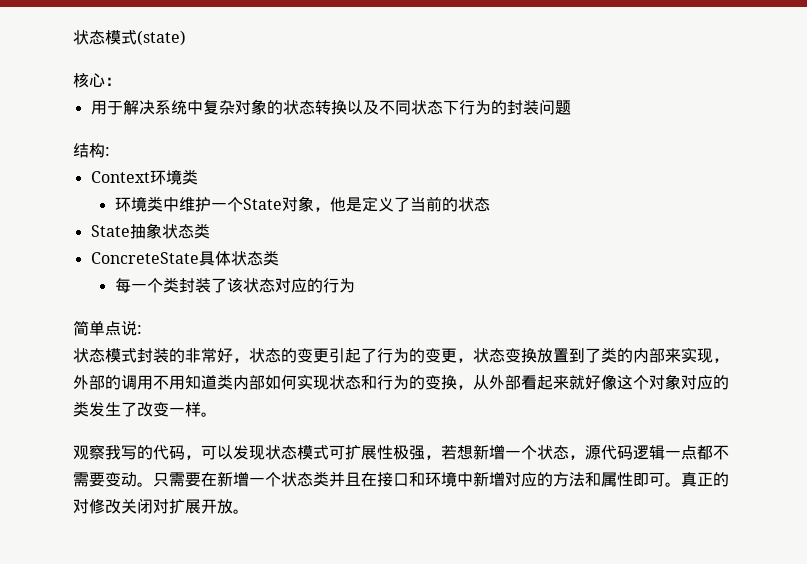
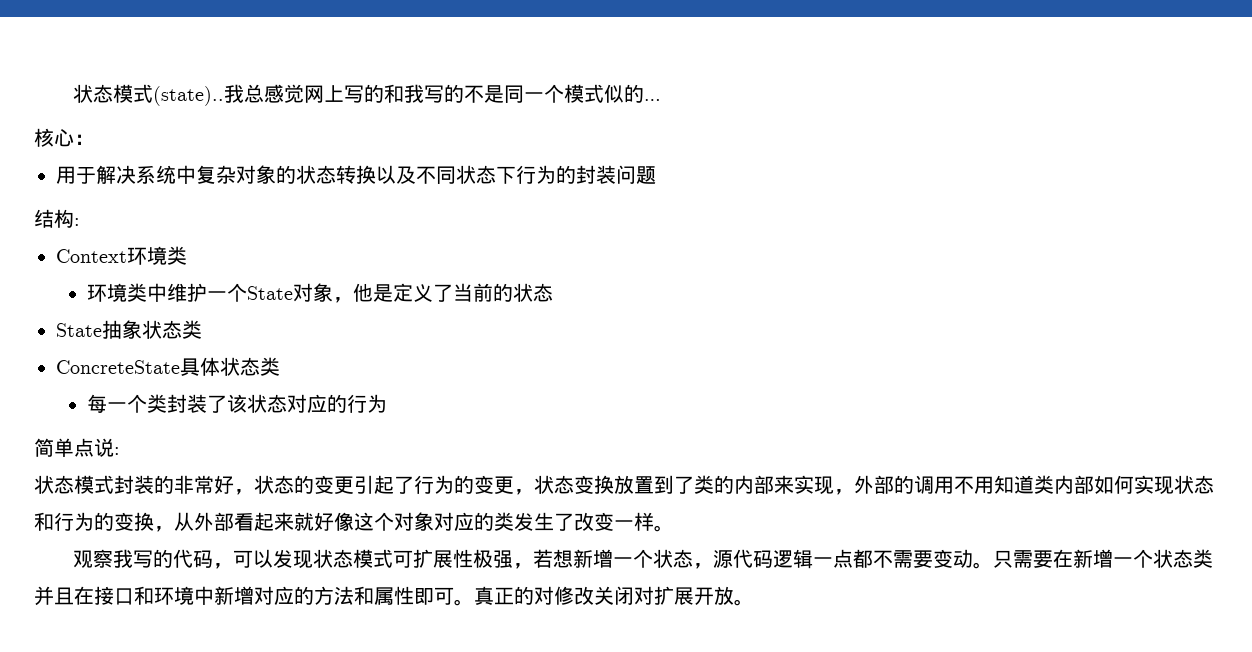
- 状态模式(state)
+ 状态模式(state)..我总感觉网上写的和我写的不是同一个模式似的…

